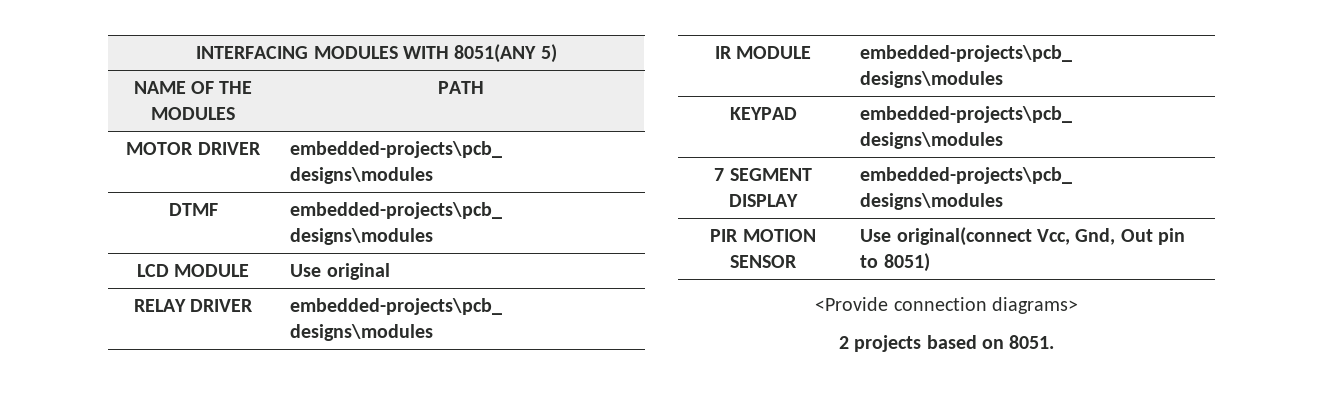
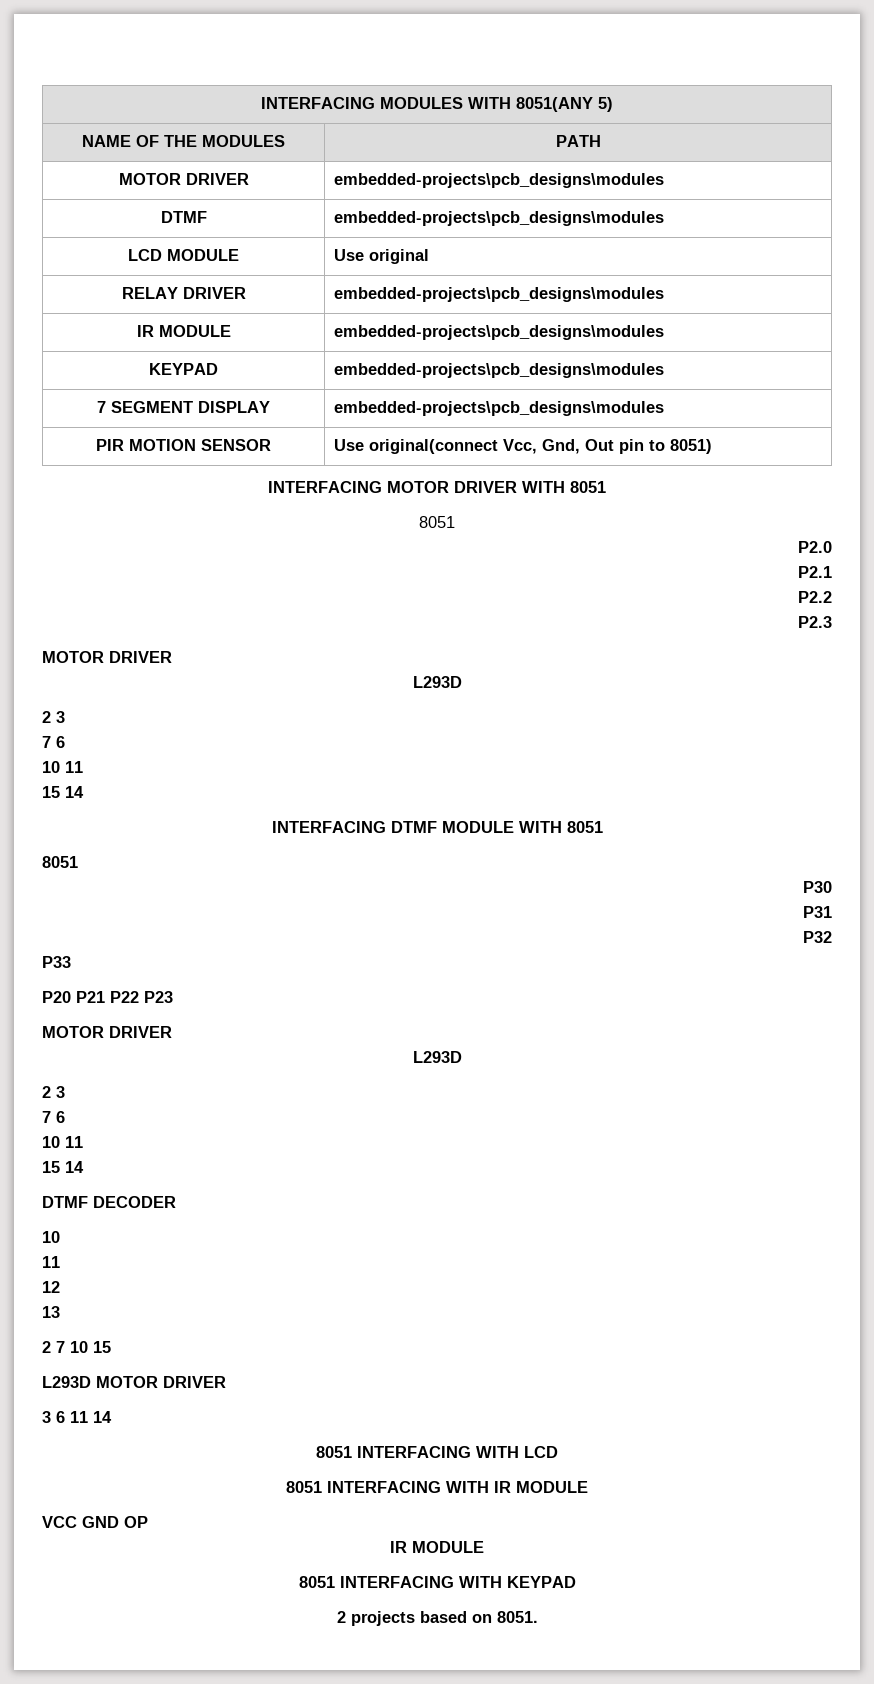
- <Provide connection diagrams>
+ INTERFACING MOTOR DRIVER WITH 8051
+ 8051
+ P2.0
+ P2.1
+ P2.2
+ P2.3
+ MOTOR DRIVER
+ L293D
+ 2 3
+ 7 6
+ 10 11
+ 15 14
+ INTERFACING DTMF MODULE WITH 8051
+ 8051
+ P30
+ P31
+ P32
+ P33
+ P20 P21 P22 P23
+ MOTOR DRIVER
+ L293D
+ 2 3
+ 7 6
+ 10 11
+ 15 14
+ DTMF DECODER
+ 10
+ 11
+ 12
+ 13
+ 2 7 10 15
+ L293D MOTOR DRIVER
+ 3 6 11 14
+ 8051 INTERFACING WITH LCD
+ 8051 INTERFACING WITH IR MODULE
+ VCC GND OP
+ IR MODULE
+ 8051 INTERFACING WITH KEYPAD

